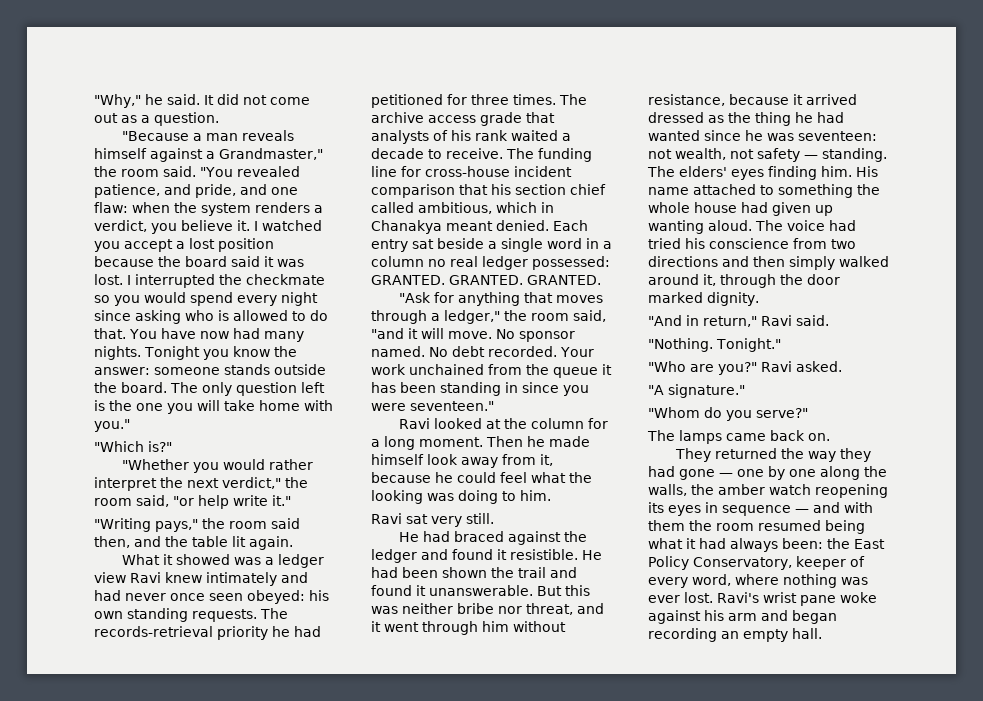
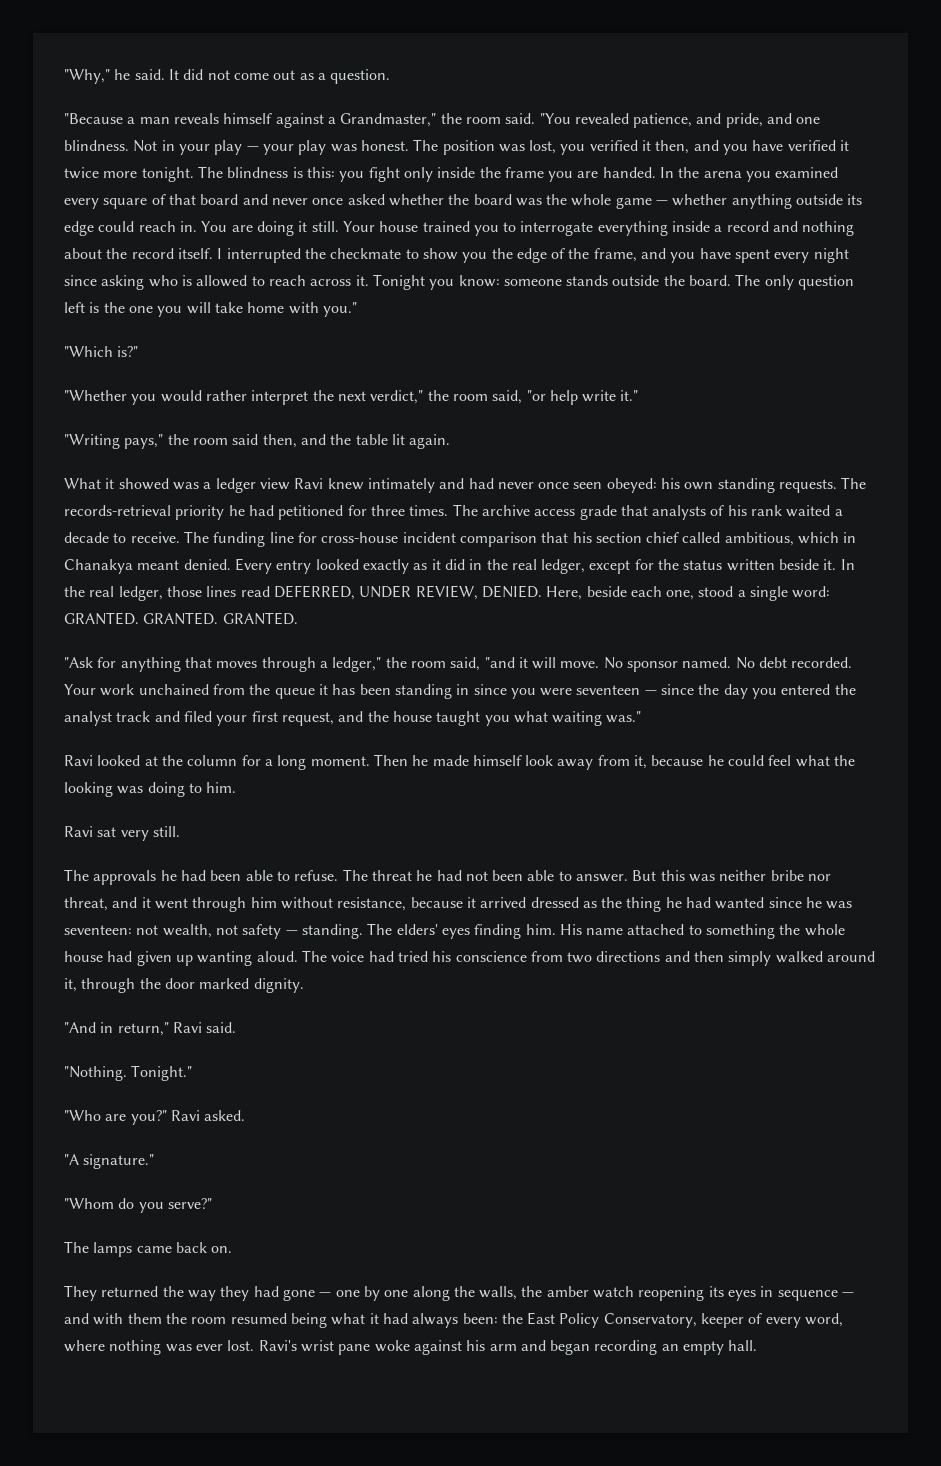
- "You revealed patience, and pride, and one flaw: when the system renders a verdict, you believe it. I watched you accept a lost position because the board said it was lost. I interrupted the checkmate so you would spend every night since asking who is allowed to do that. You have now had many nights. Tonight you know the answer: someone stands outside the board.
+ "You revealed patience, and pride, and one blindness. Not in your play — your play was honest. The position was lost, you verified it then, and you have verified it twice more tonight. The blindness is this: you fight only inside the frame you are handed. In the arena you examined every square of that board and never once asked whether the board was the whole game — whether anything outside its edge could reach in. You are doing it still. Your house trained you to interrogate everything inside a record and nothing about the record itself. I interrupted the checkmate to show you the edge of the frame, and you have spent every night since asking who is allowed to reach across it. Tonight you know: someone stands outside the board.
- Each entry sat beside a single word in a column no real ledger possessed: GRANTED.
+ Every entry looked exactly as it did in the real ledger, except for the status written beside it. In the real ledger, those lines read DEFERRED, UNDER REVIEW, DENIED. Here, beside each one, stood a single word: GRANTED.
- Your work unchained from the queue it has been standing in since you were seventeen."
+ Your work unchained from the queue it has been standing in since you were seventeen — since the day you entered the analyst track and filed your first request, and the house taught you what waiting was."
- He had braced against the ledger and found it resistible. He had been shown the trail and found it unanswerable.
+ The approvals he had been able to refuse. The threat he had not been able to answer.

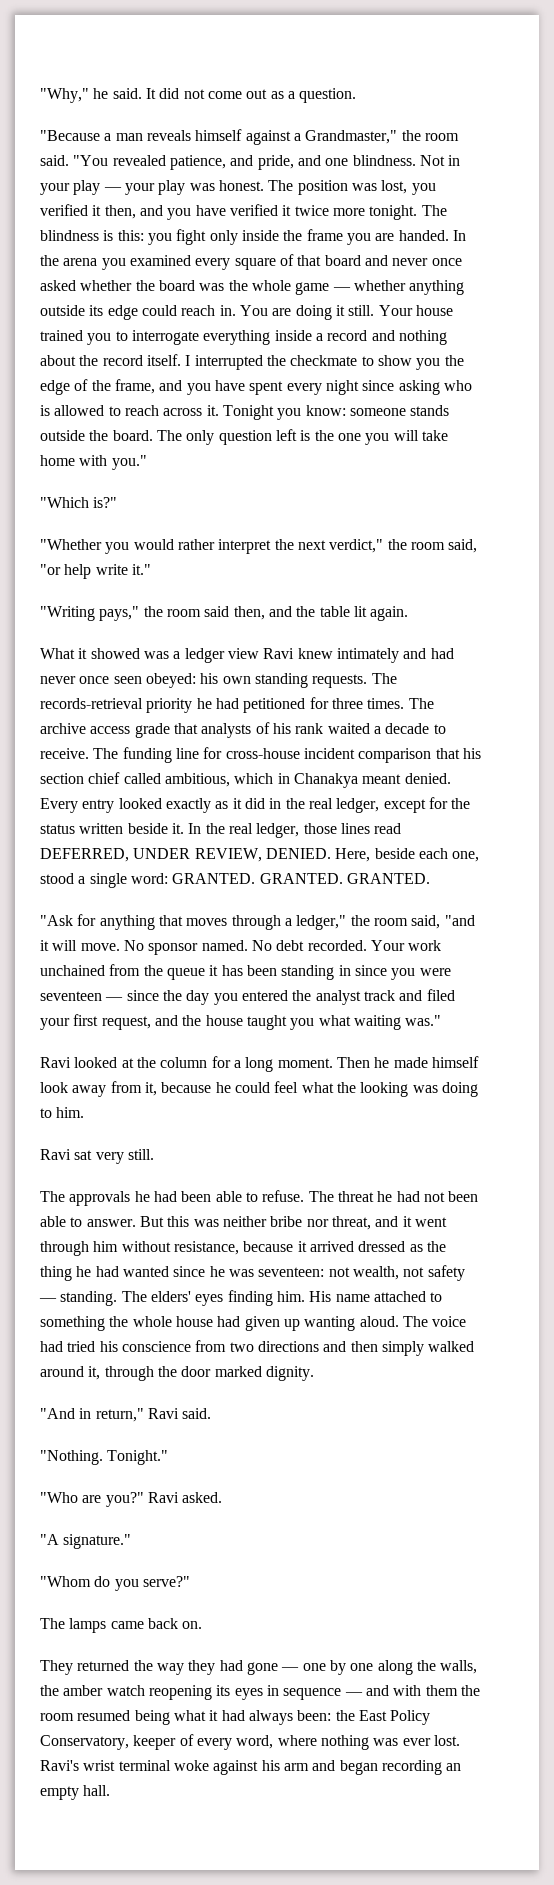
- Ravi's wrist pane woke against his arm and began recording an empty hall.
+ Ravi's wrist terminal woke against his arm and began recording an empty hall.

